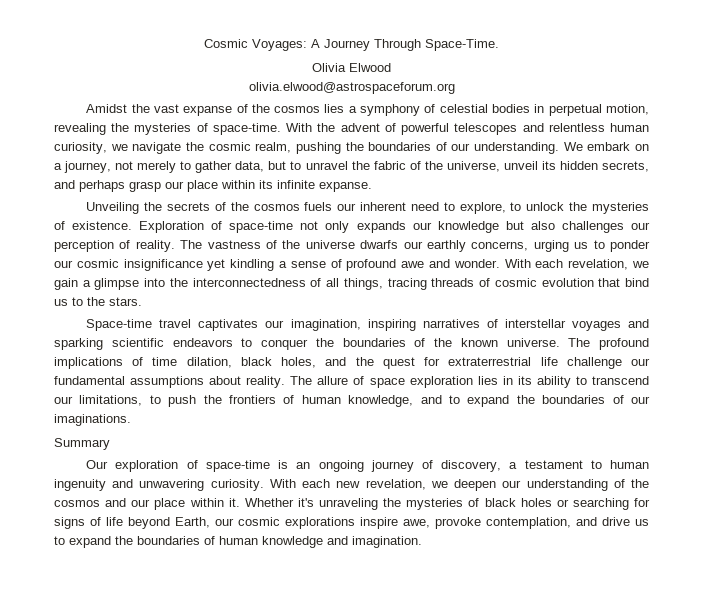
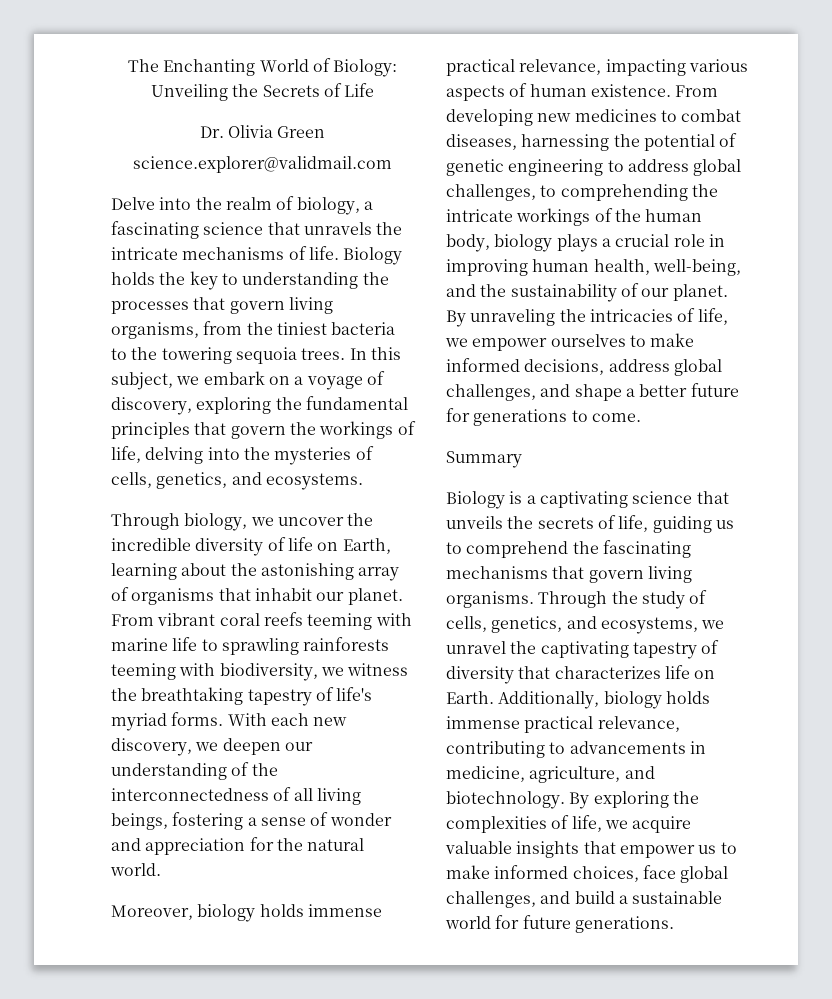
- Cosmic Voyages: A Journey Through Space-Time.
- Olivia Elwood
- olivia.elwood@astrospaceforum.org
- Amidst the vast expanse of the cosmos lies a symphony of celestial bodies in perpetual motion, revealing the mysteries of space-time. With the advent of powerful telescopes and relentless human curiosity, we navigate the cosmic realm, pushing the boundaries of our understanding. We embark on a journey, not merely to gather data, but to unravel the fabric of the universe, unveil its hidden secrets, and perhaps grasp our place within its infinite expanse.
- Unveiling the secrets of the cosmos fuels our inherent need to explore, to unlock the mysteries of existence. Exploration of space-time not only expands our knowledge but also challenges our perception of reality. The vastness of the universe dwarfs our earthly concerns, urging us to ponder our cosmic insignificance yet kindling a sense of profound awe and wonder. With each revelation, we gain a glimpse into the interconnectedness of all things, tracing threads of cosmic evolution that bind us to the stars.
- Space-time travel captivates our imagination, inspiring narratives of interstellar voyages and sparking scientific endeavors to conquer the boundaries of the known universe. The profound implications of time dilation, black holes, and the quest for extraterrestrial life challenge our fundamental assumptions about reality. The allure of space exploration lies in its ability to transcend our limitations, to push the frontiers of human knowledge, and to expand the boundaries of our imaginations.
- Summary
- Our exploration of space-time is an ongoing journey of discovery, a testament to human ingenuity and unwavering curiosity.
+ The Enchanting World of Biology: Unveiling the Secrets of Life
+ Dr. Olivia Green
+ science.explorer@validmail.com
+ Delve into the realm of biology, a fascinating science that unravels the intricate mechanisms of life. Biology holds the key to understanding the processes that govern living organisms, from the tiniest bacteria to the towering sequoia trees. In this subject, we embark on a voyage of discovery, exploring the fundamental principles that govern the workings of life, delving into the mysteries of cells, genetics, and ecosystems.
+ Through biology, we uncover the incredible diversity of life on Earth, learning about the astonishing array of organisms that inhabit our planet. From vibrant coral reefs teeming with marine life to sprawling rainforests teeming with biodiversity, we witness the breathtaking tapestry of life's myriad forms.
- With each new revelation, we deepen our understanding of the cosmos and our place within it. Whether it's unraveling the mysteries of black holes or searching for signs of life beyond Earth, our cosmic explorations inspire awe, provoke contemplation, and drive us to expand the boundaries of human knowledge and imagination.
+ With each new discovery, we deepen our understanding of the interconnectedness of all living beings, fostering a sense of wonder and appreciation for the natural world.
+ Moreover, biology holds immense practical relevance, impacting various aspects of human existence. From developing new medicines to combat diseases, harnessing the potential of genetic engineering to address global challenges, to comprehending the intricate workings of the human body, biology plays a crucial role in improving human health, well-being, and the sustainability of our planet. By unraveling the intricacies of life, we empower ourselves to make informed decisions, address global challenges, and shape a better future for generations to come.
+ Summary
+ Biology is a captivating science that unveils the secrets of life, guiding us to comprehend the fascinating mechanisms that govern living organisms. Through the study of cells, genetics, and ecosystems, we unravel the captivating tapestry of diversity that characterizes life on Earth. Additionally, biology holds immense practical relevance, contributing to advancements in medicine, agriculture, and biotechnology. By exploring the complexities of life, we acquire valuable insights that empower us to make informed choices, face global challenges, and build a sustainable world for future generations.

